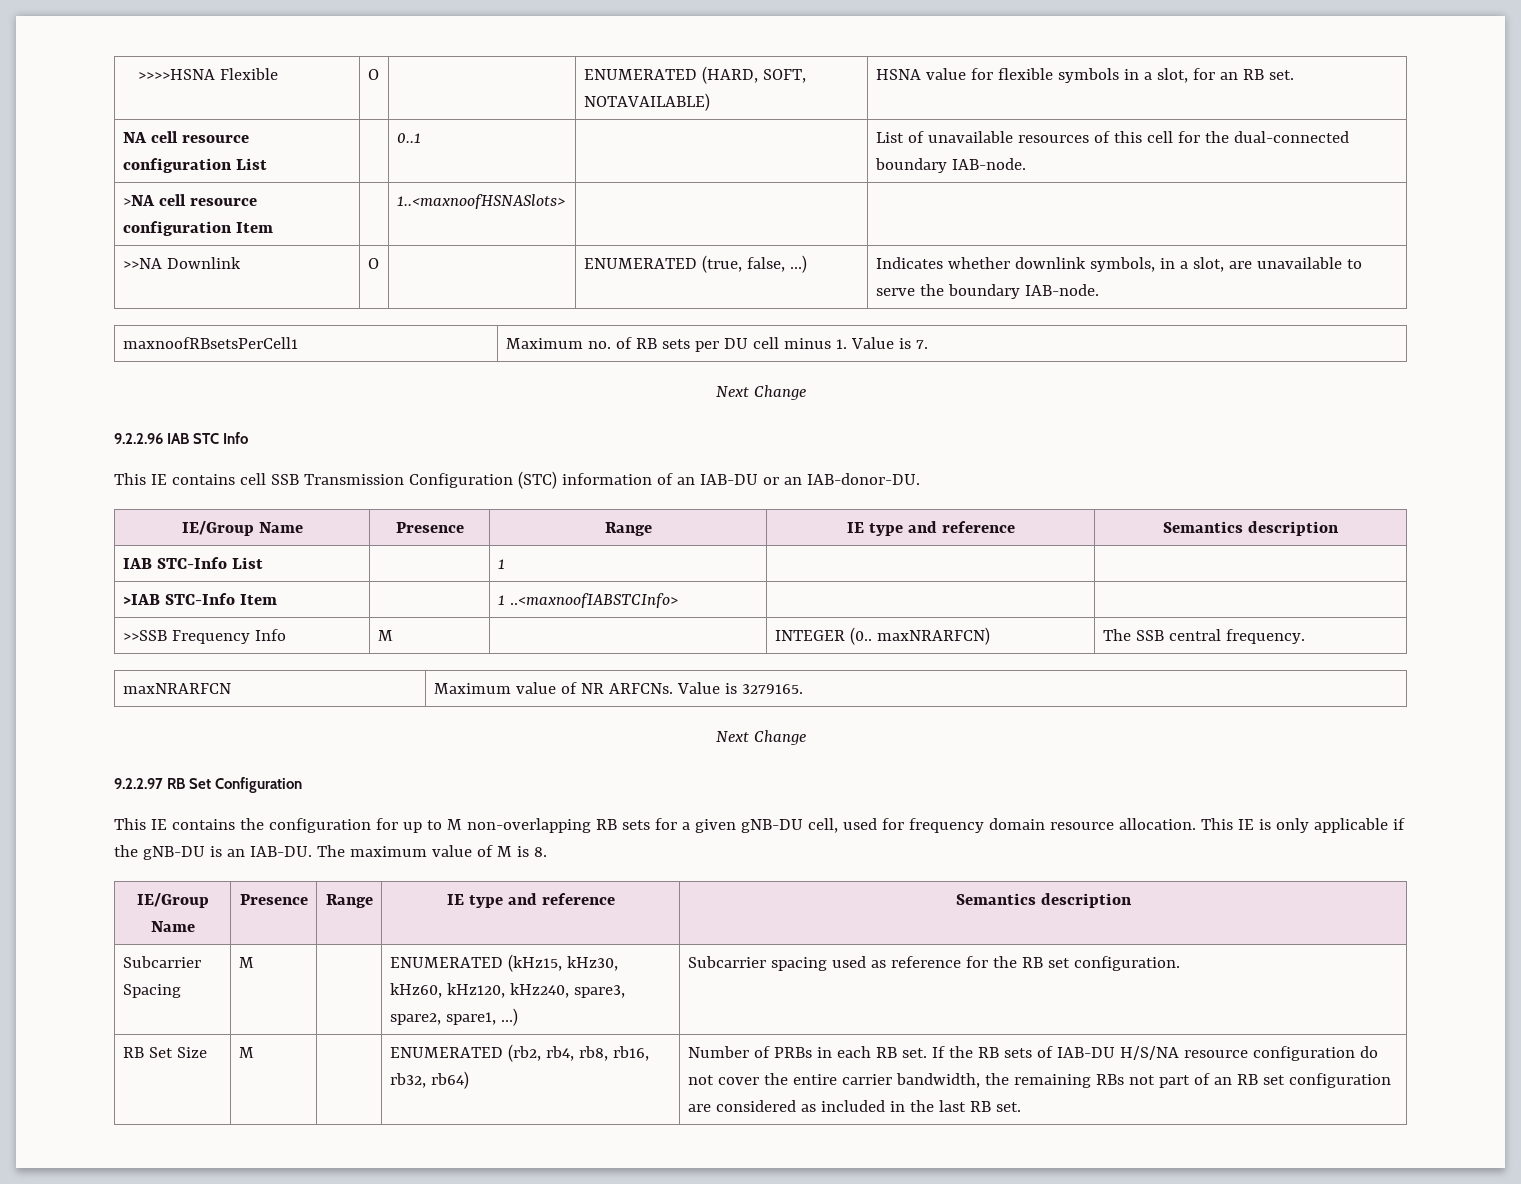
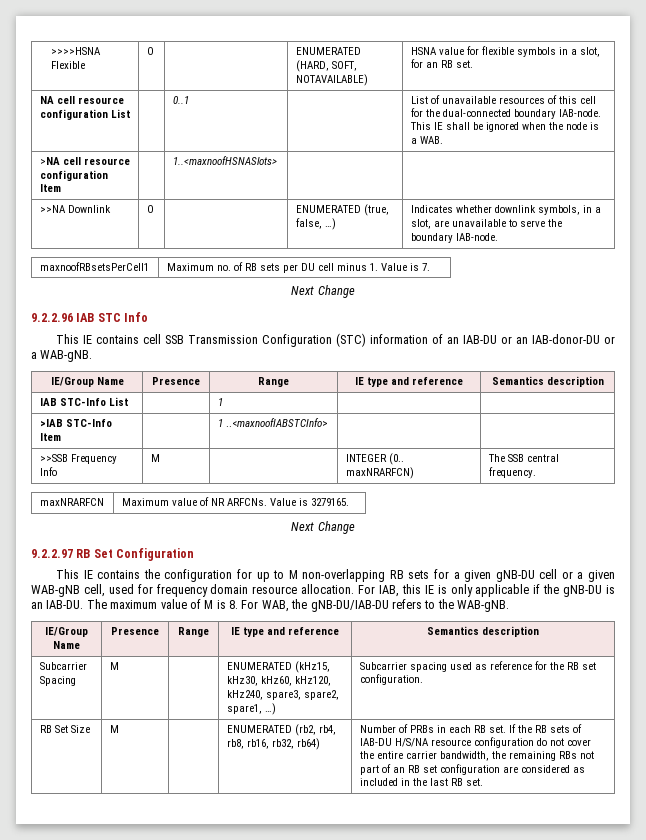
- NA cell resource configuration List | | 0..1 | | List of unavailable resources of this cell for the dual-connected boundary IAB-node.
+ NA cell resource configuration List | | 0..1 | | List of unavailable resources of this cell for the dual-connected boundary IAB-node. This IE shall be ignored when the node is a WAB.
- This IE contains cell SSB Transmission Configuration (STC) information of an IAB-DU or an IAB-donor-DU.
+ This IE contains cell SSB Transmission Configuration (STC) information of an IAB-DU or an IAB-donor-DU or a WAB-gNB.
- This IE contains the configuration for up to M non-overlapping RB sets for a given gNB-DU cell, used for frequency domain resource allocation.
+ This IE contains the configuration for up to M non-overlapping RB sets for a given gNB-DU cell or a given WAB-gNB cell, used for frequency domain resource allocation.
- This IE is only applicable if the gNB-DU is an IAB-DU.
+ For IAB, this IE is only applicable if the gNB-DU is an IAB-DU.
- The maximum value of M is 8.
+ The maximum value of M is 8. For WAB, the gNB-DU/IAB-DU refers to the WAB-gNB.

